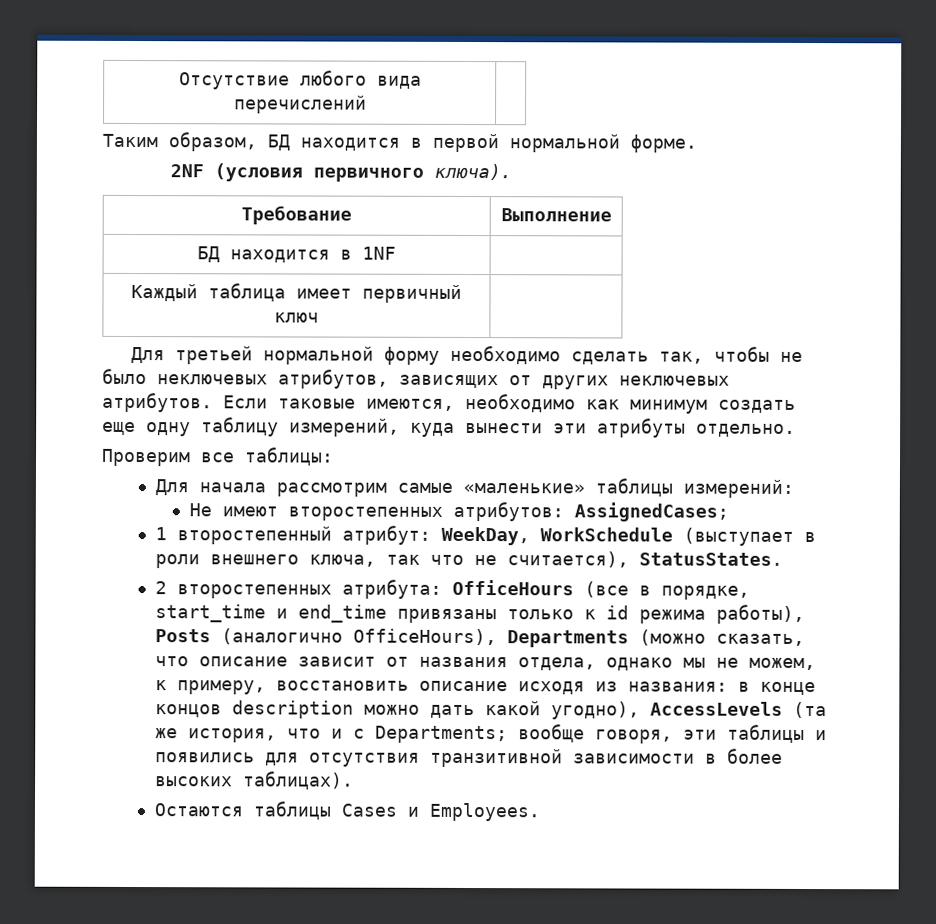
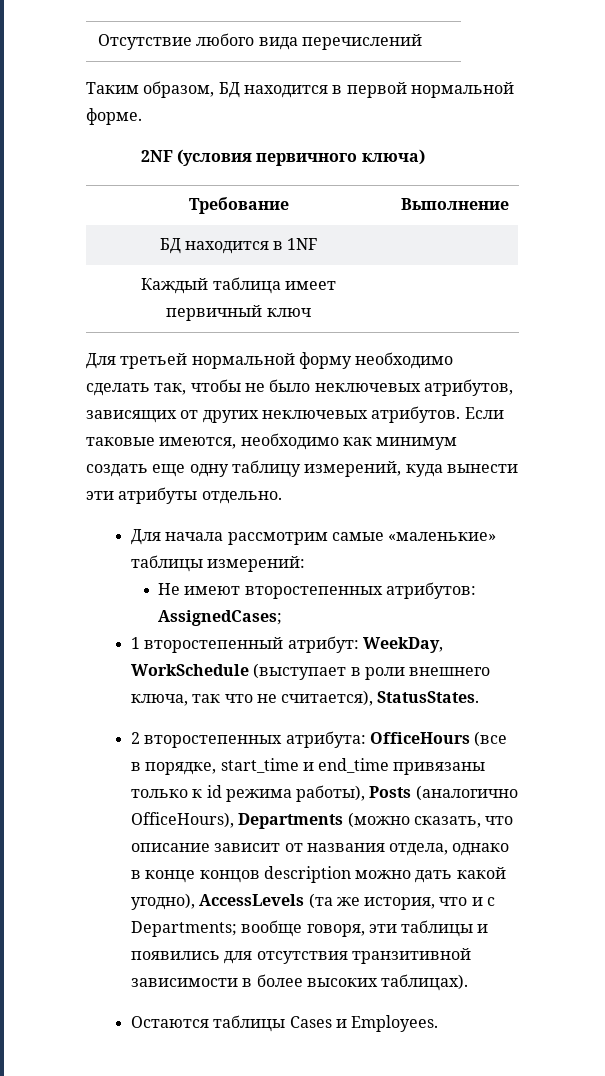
- 2NF (условия первичного ключа).
+ 2NF (условия первичного ключа)
- Проверим все таблицы:
- 2 второстепенных атрибута: OfficeHours (все в порядке, start_time и end_time привязаны только к id режима работы), Posts (аналогично OfficeHours), Departments (можно сказать, что описание зависит от названия отдела, однако мы не можем, к примеру, восстановить описание исходя из названия: в конце концов description можно дать какой угодно), AccessLevels (та же история, что и с Departments; вообще говоря, эти таблицы и появились для отсутствия транзитивной зависимости в более высоких таблицах).
+ 2 второстепенных атрибута: OfficeHours (все в порядке, start_time и end_time привязаны только к id режима работы), Posts (аналогично OfficeHours), Departments (можно сказать, что описание зависит от названия отдела, однако в конце концов description можно дать какой угодно), AccessLevels (та же история, что и с Departments; вообще говоря, эти таблицы и появились для отсутствия транзитивной зависимости в более высоких таблицах).

